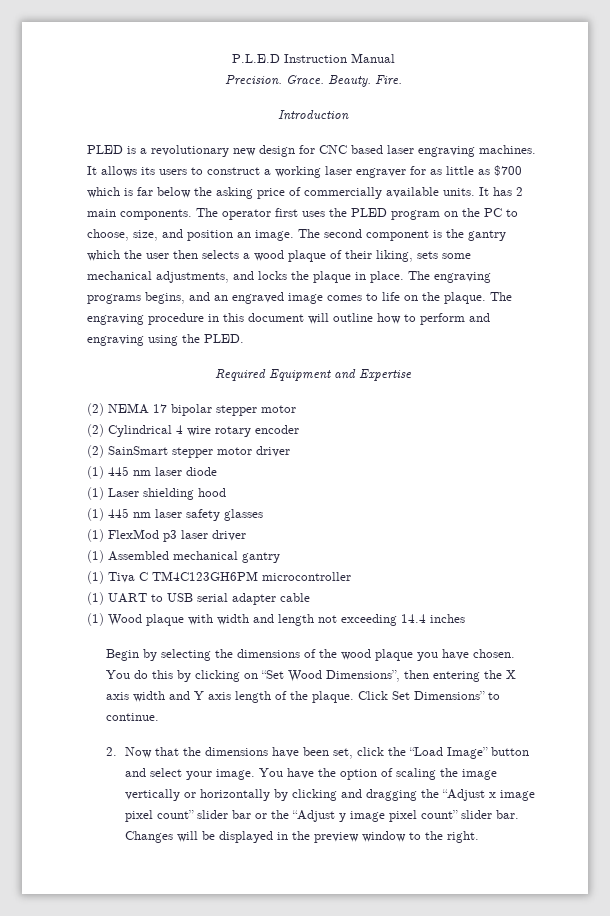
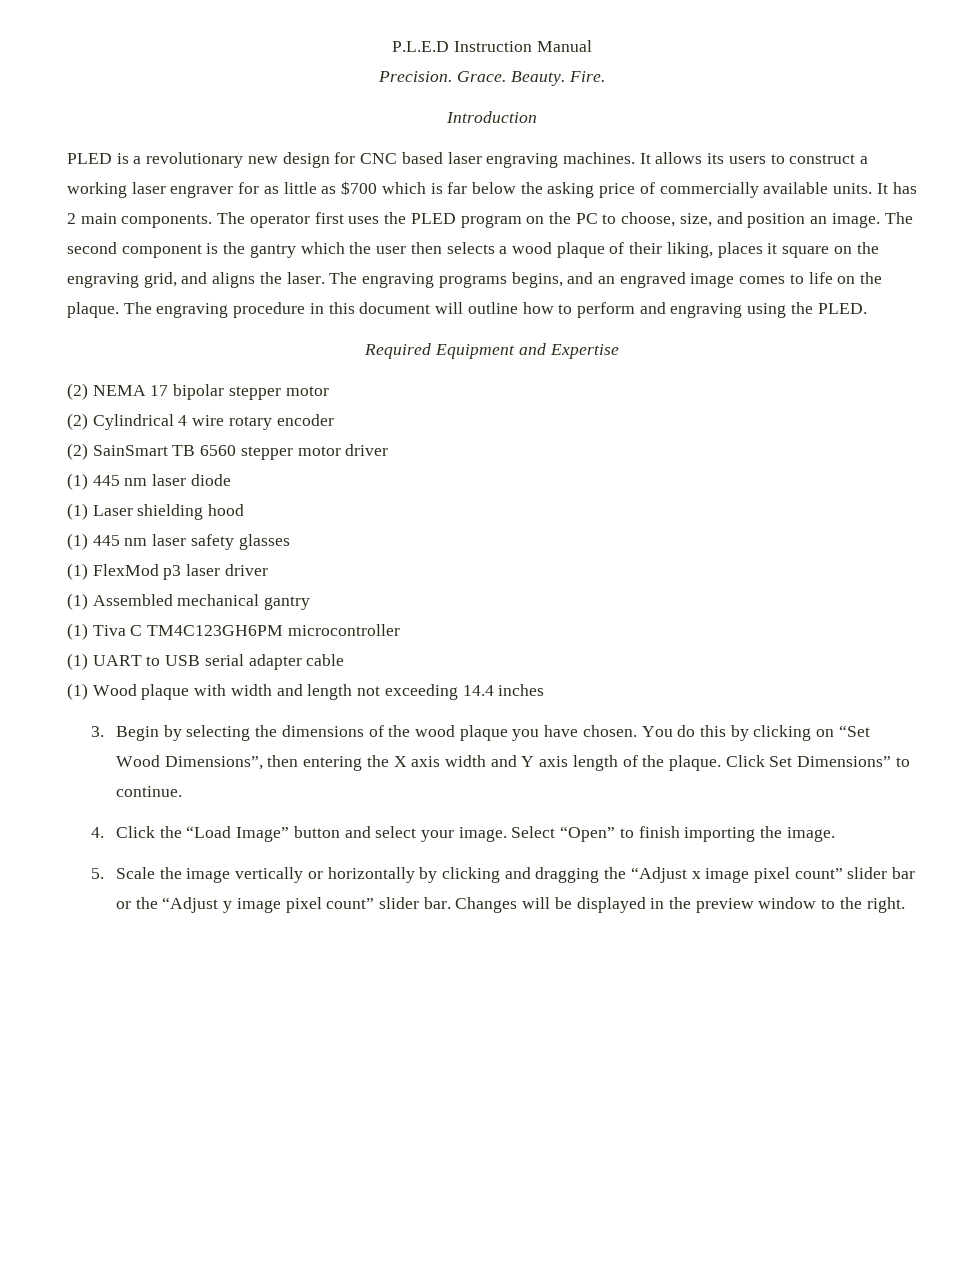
- The second component is the gantry which the user then selects a wood plaque of their liking, sets some mechanical adjustments, and locks the plaque in place.
+ The second component is the gantry which the user then selects a wood plaque of their liking, places it square on the engraving grid, and aligns the laser.
- (2) SainSmart stepper motor driver
+ (2) SainSmart TB 6560 stepper motor driver
- Begin by selecting the dimensions of the wood plaque you have chosen.
+ 3. Begin by selecting the dimensions of the wood plaque you have chosen.
- 2. Now that the dimensions have been set, click the “Load Image” button and select your image.
+ 4. Click the “Load Image” button and select your image.
- You have the option of scaling the image vertically or horizontally by clicking and dragging the “Adjust x image pixel count” slider bar or the “Adjust y image pixel count” slider bar.
+ Select “Open” to finish importing the image.
+ 5. Scale the image vertically or horizontally by clicking and dragging the “Adjust x image pixel count” slider bar or the “Adjust y image pixel count” slider bar.

